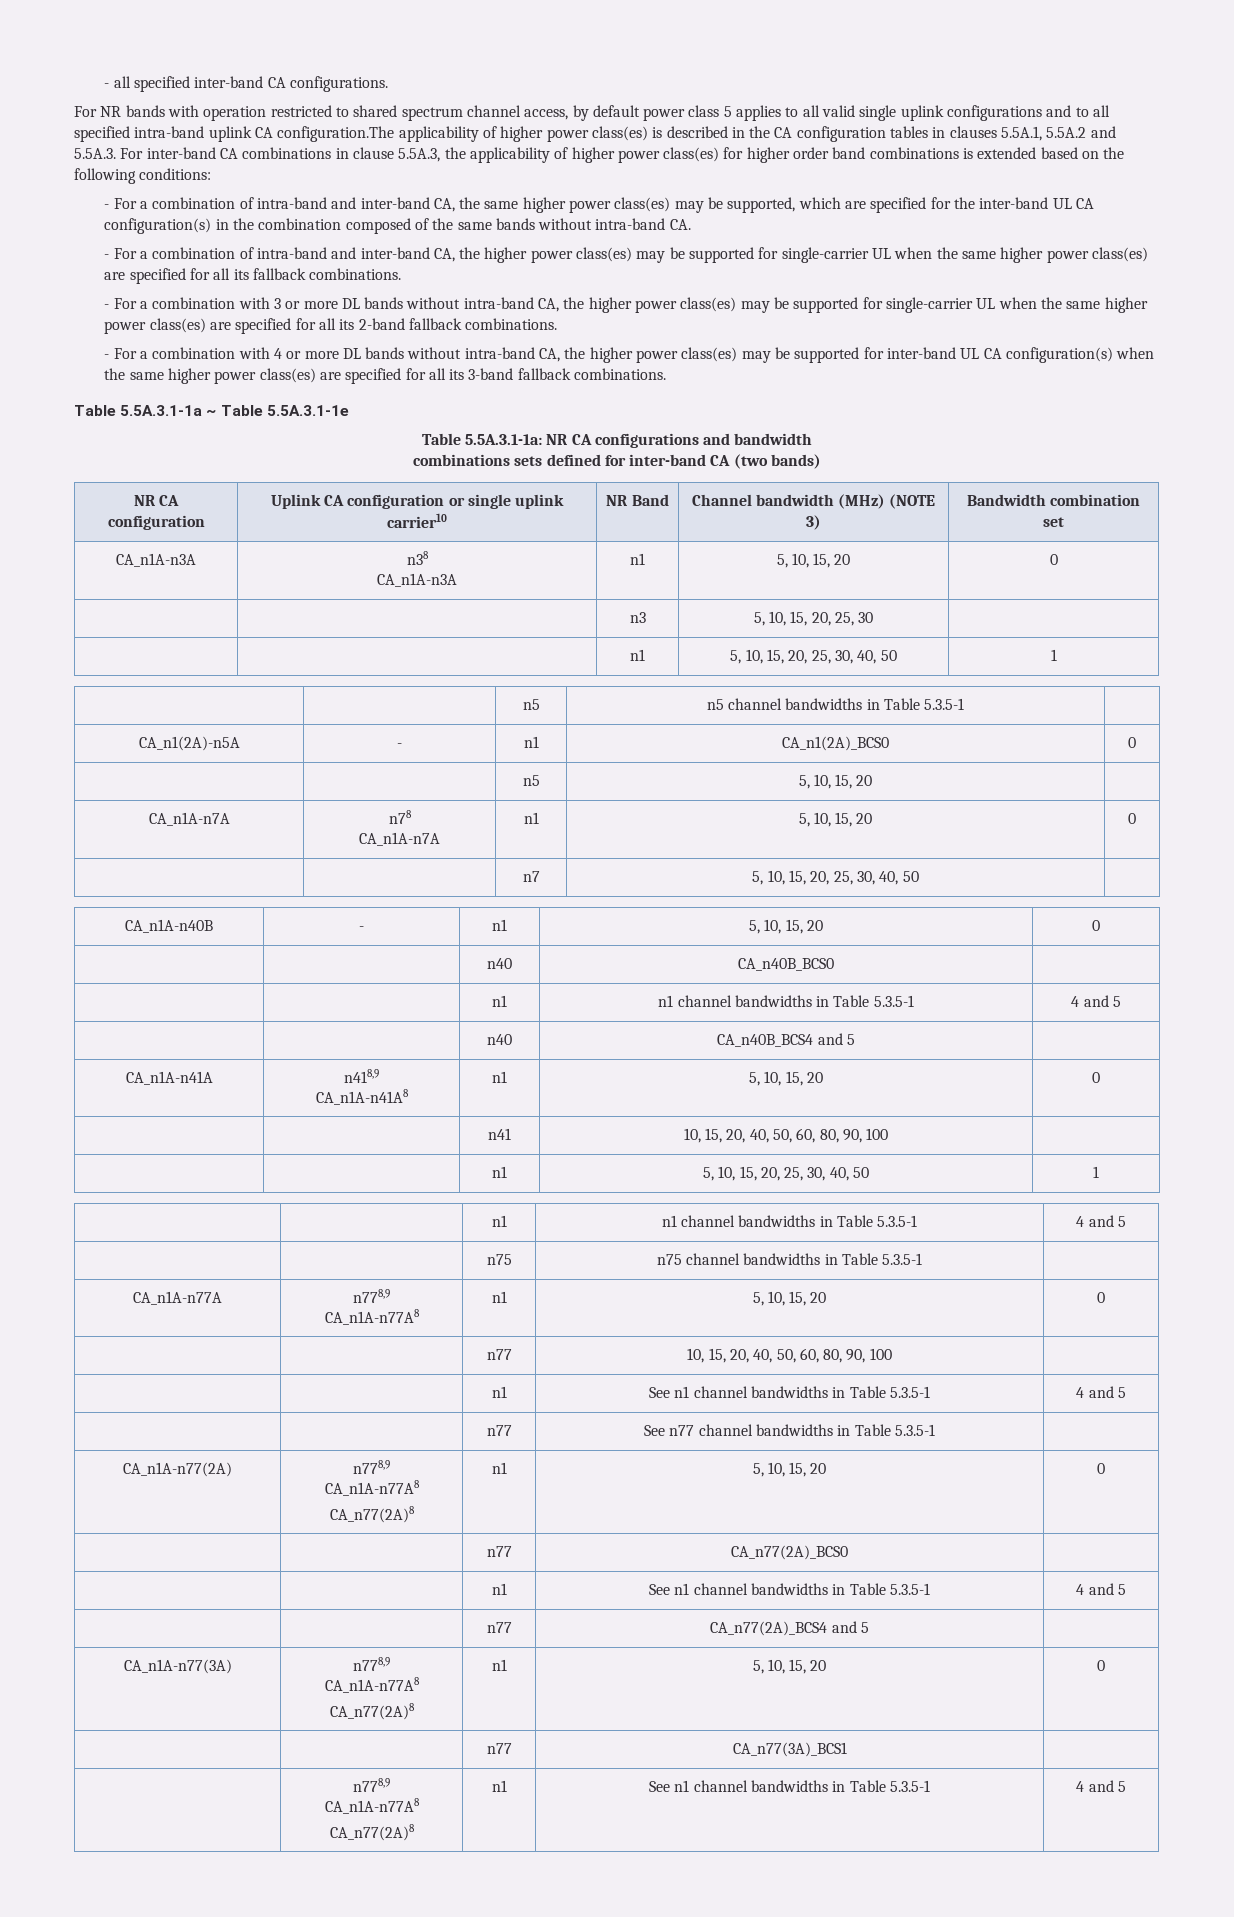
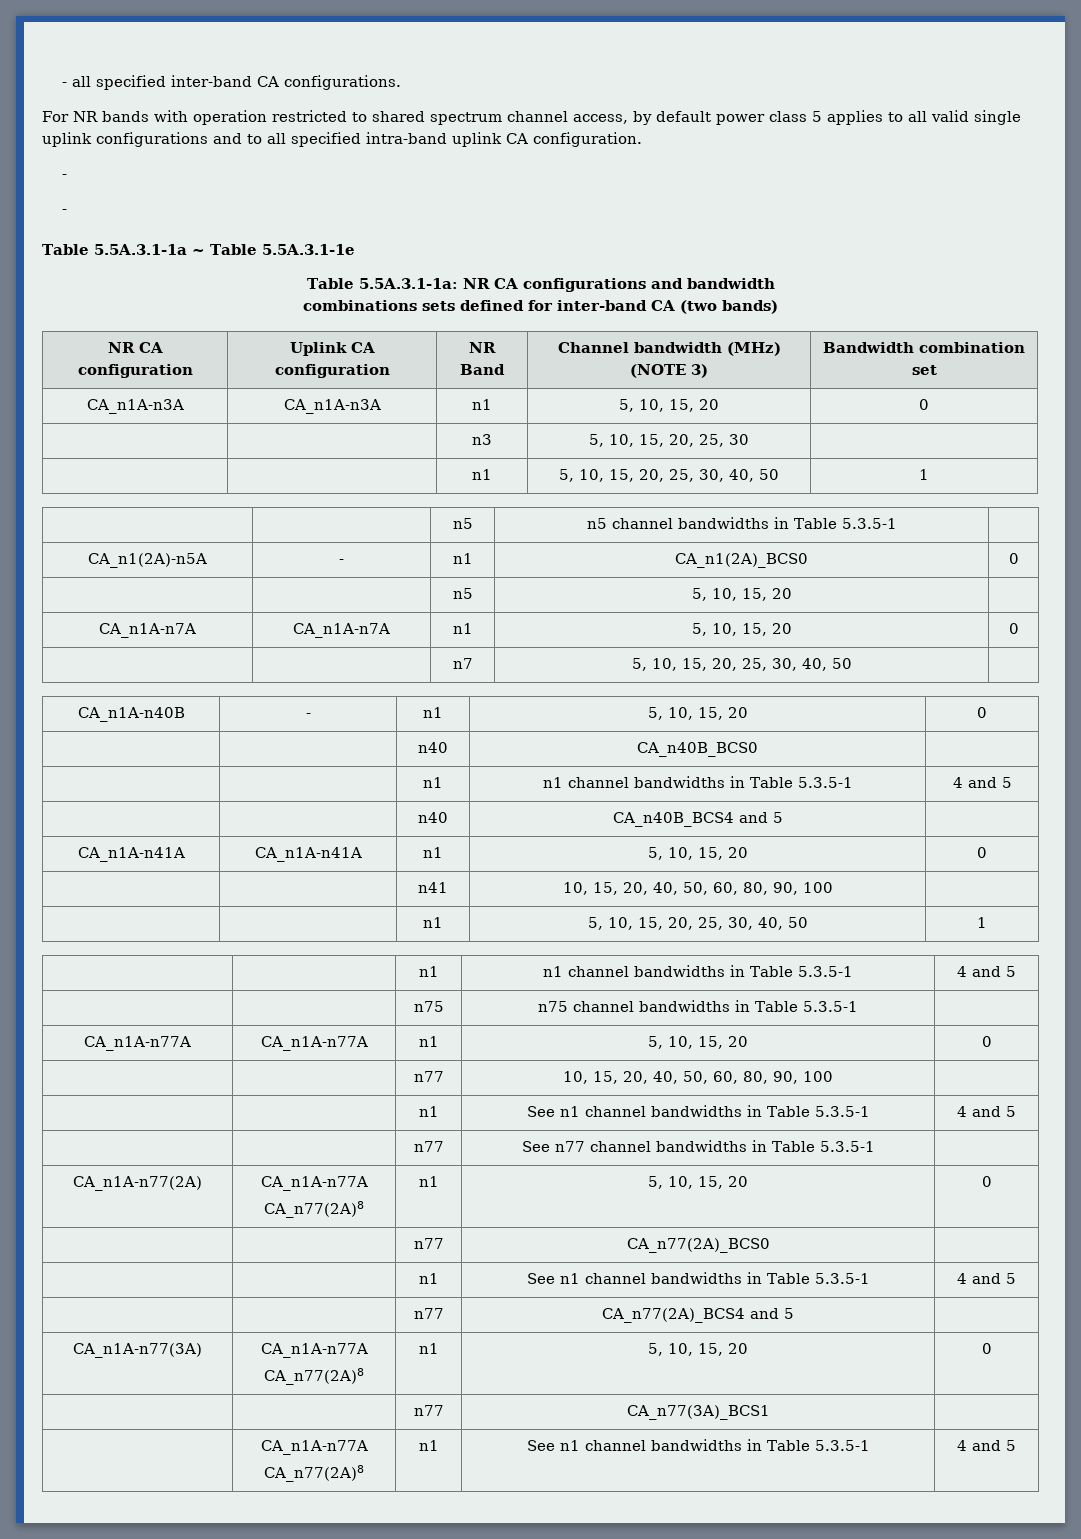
- For NR bands with operation restricted to shared spectrum channel access, by default power class 5 applies to all valid single uplink configurations and to all specified intra-band uplink CA configuration.The applicability of higher power class(es) is described in the CA configuration tables in clauses 5.5A.1, 5.5A.2 and 5.5A.3. For inter-band CA combinations in clause 5.5A.3, the applicability of higher power class(es) for higher order band combinations is extended based on the following conditions:
- - For a combination of intra-band and inter-band CA, the same higher power class(es) may be supported, which are specified for the inter-band UL CA configuration(s) in the combination composed of the same bands without intra-band CA.
- - For a combination of intra-band and inter-band CA, the higher power class(es) may be supported for single-carrier UL when the same higher power class(es) are specified for all its fallback combinations.
- - For a combination with 3 or more DL bands without intra-band CA, the higher power class(es) may be supported for single-carrier UL when the same higher power class(es) are specified for all its 2-band fallback combinations.
- - For a combination with 4 or more DL bands without intra-band CA, the higher power class(es) may be supported for inter-band UL CA configuration(s) when the same higher power class(es) are specified for all its 3-band fallback combinations.
+ For NR bands with operation restricted to shared spectrum channel access, by default power class 5 applies to all valid single uplink configurations and to all specified intra-band uplink CA configuration.
+ -
+ -
- NR CA configuration | Uplink CA configuration or single uplink carrier10 | NR Band | Channel bandwidth (MHz) (NOTE 3) | Bandwidth combination set
+ NR CA configuration | Uplink CA configuration | NR Band | Channel bandwidth (MHz) (NOTE 3) | Bandwidth combination set
- CA_n1A-n3A | n38
- CA_n1A-n3A | n1 | 5, 10, 15, 20 | 0
+ CA_n1A-n3A | CA_n1A-n3A | n1 | 5, 10, 15, 20 | 0
- CA_n1A-n7A | n78
- CA_n1A-n7A | n1 | 5, 10, 15, 20 | 0
+ CA_n1A-n7A | CA_n1A-n7A | n1 | 5, 10, 15, 20 | 0
- CA_n1A-n41A | n418,9
- CA_n1A-n41A8 | n1 | 5, 10, 15, 20 | 0
+ CA_n1A-n41A | CA_n1A-n41A | n1 | 5, 10, 15, 20 | 0
- CA_n1A-n77A | n778,9
- CA_n1A-n77A8 | n1 | 5, 10, 15, 20 | 0
+ CA_n1A-n77A | CA_n1A-n77A | n1 | 5, 10, 15, 20 | 0
- CA_n1A-n77(2A) | n778,9
- CA_n1A-n77A8
+ CA_n1A-n77(2A) | CA_n1A-n77A
- CA_n1A-n77(3A) | n778,9
- CA_n1A-n77A8
+ CA_n1A-n77(3A) | CA_n1A-n77A
  | | n77 | CA_n77(3A)_BCS1 |
- | n778,9
- CA_n1A-n77A8
+ | CA_n1A-n77A

